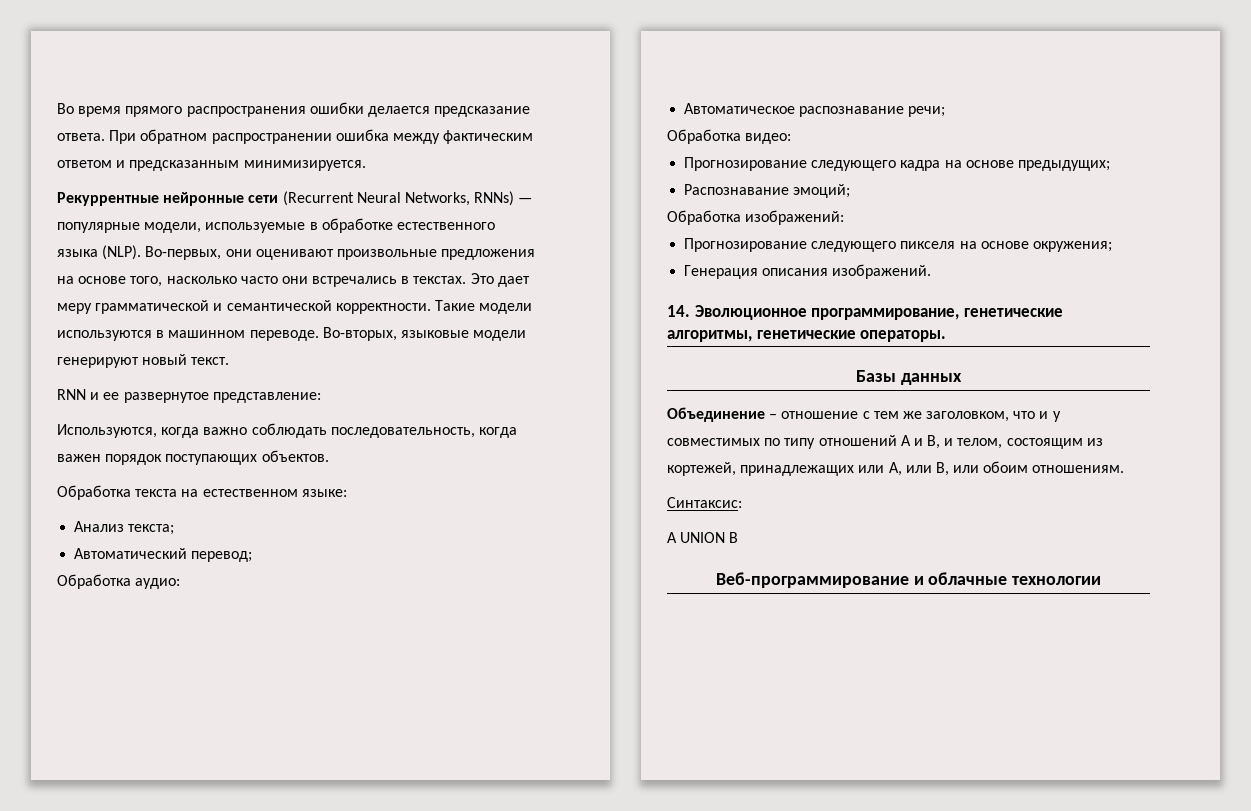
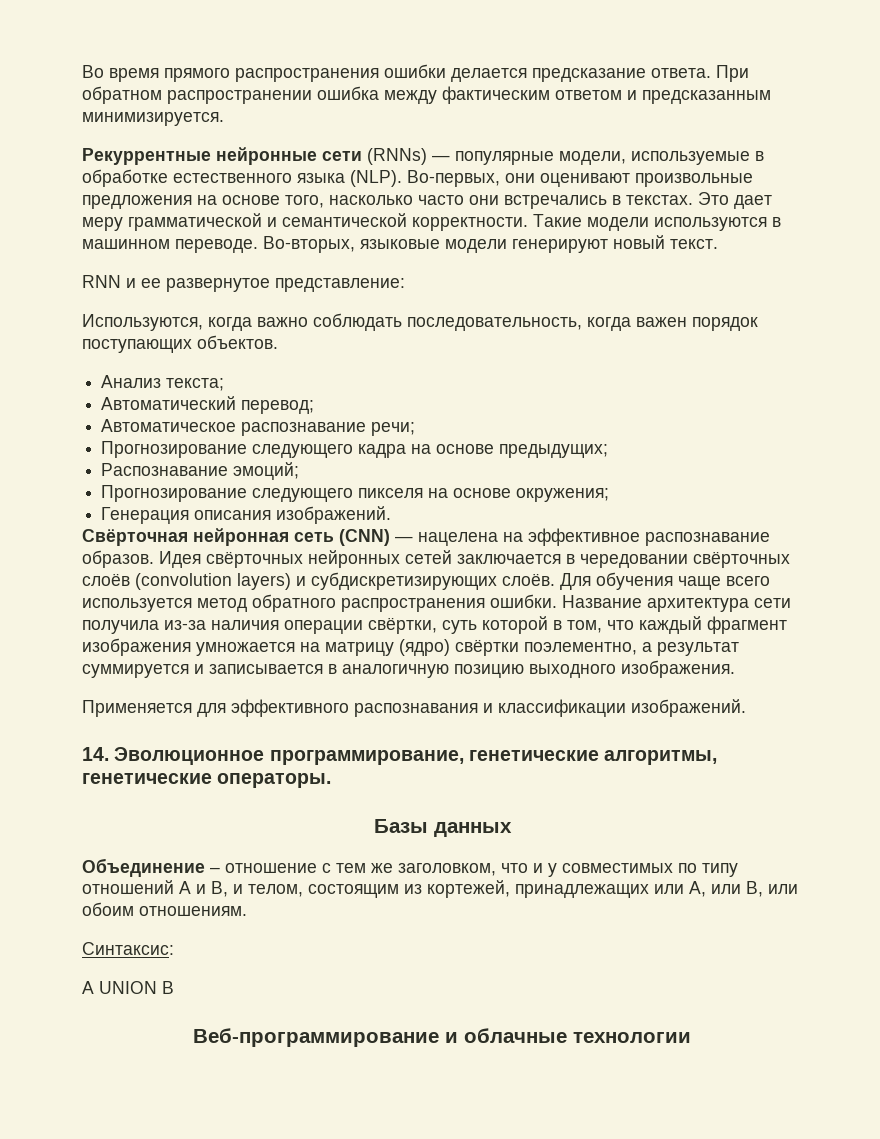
- Рекуррентные нейронные сети (Recurrent Neural Networks, RNNs) — популярные модели, используемые в обработке естественного языка (NLP).
+ Рекуррентные нейронные сети (RNNs) — популярные модели, используемые в обработке естественного языка (NLP).
- Обработка текста на естественном языке:
- Обработка аудио:
- Обработка видео:
- Обработка изображений:
+ Свёрточная нейронная сеть (CNN) — нацелена на эффективное распознавание образов. Идея свёрточных нейронных сетей заключается в чередовании свёрточных слоёв (convolution layers) и субдискретизирующих слоёв. Для обучения чаще всего используется метод обратного распространения ошибки. Название архитектура сети получила из-за наличия операции свёртки, суть которой в том, что каждый фрагмент изображения умножается на матрицу (ядро) свёртки поэлементно, а результат суммируется и записывается в аналогичную позицию выходного изображения.
+ Применяется для эффективного распознавания и классификации изображений.

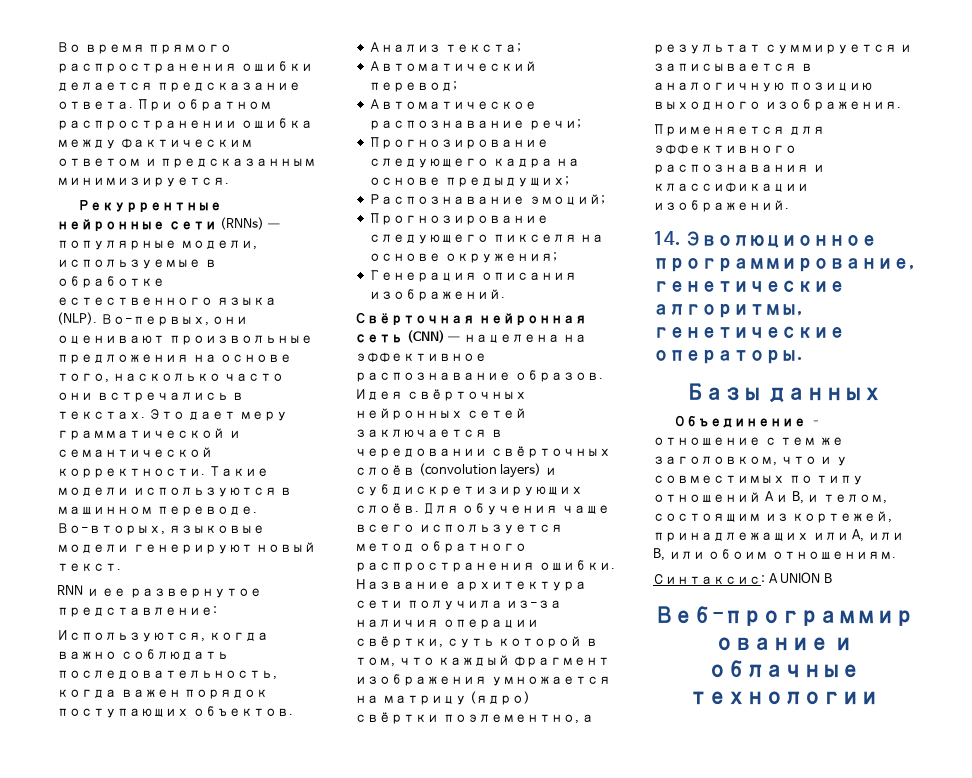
- Синтаксис:
- A UNION B
+ Синтаксис: A UNION B

